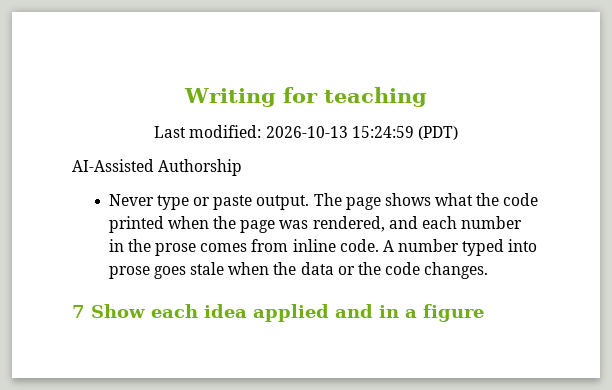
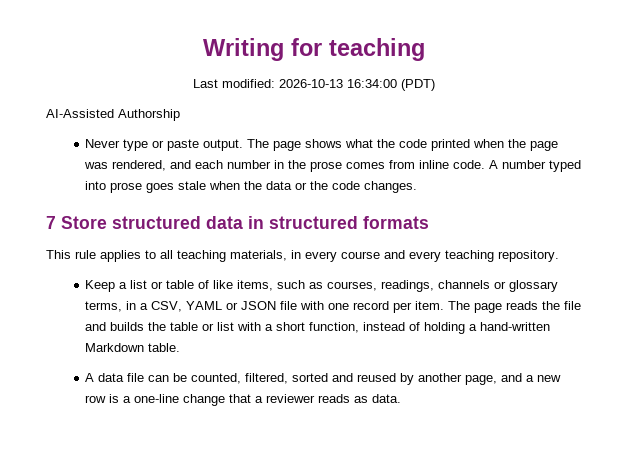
- Last modified: 2026-10-13 15:24:59 (PDT)
+ Last modified: 2026-10-13 16:34:00 (PDT)
- 7 Show each idea applied and in a figure
+ 7 Store structured data in structured formats
+ This rule applies to all teaching materials, in every course and every teaching repository.
+ Keep a list or table of like items, such as courses, readings, channels or glossary terms, in a CSV, YAML or JSON file with one record per item. The page reads the file and builds the table or list with a short function, instead of holding a hand-written Markdown table.
+ A data file can be counted, filtered, sorted and reused by another page, and a new row is a one-line change that a reviewer reads as data.

